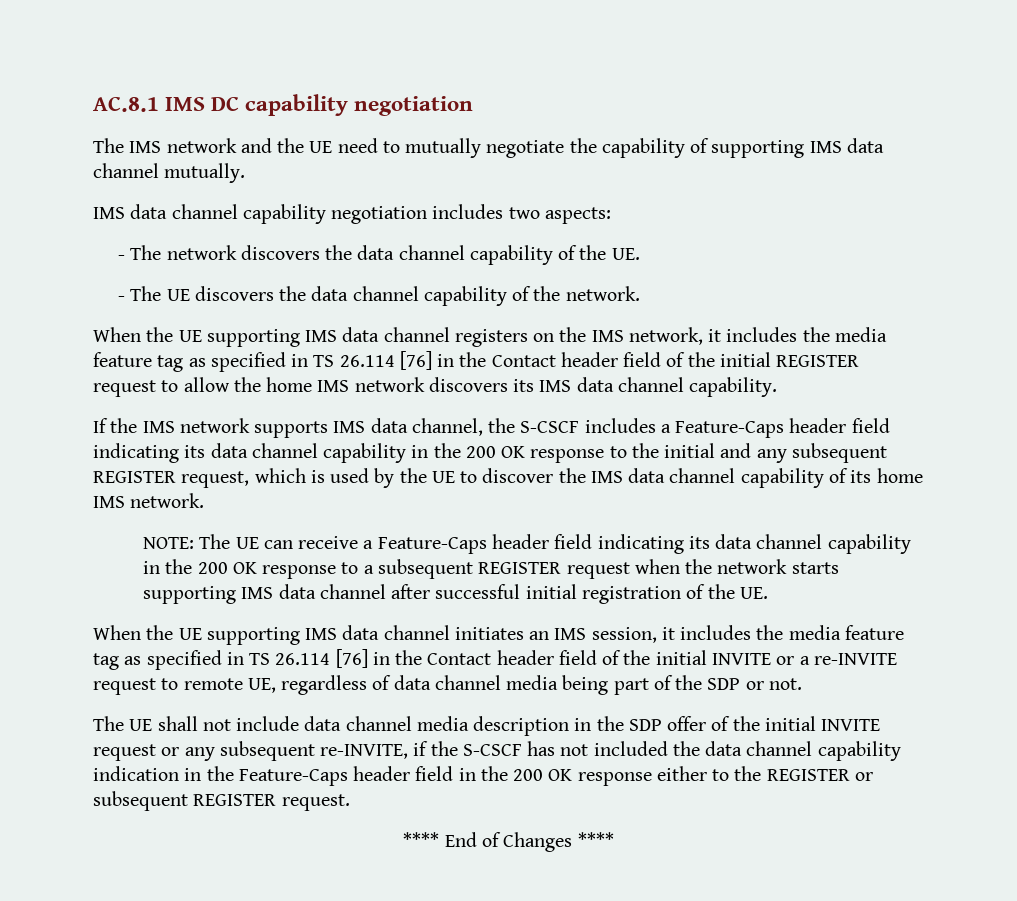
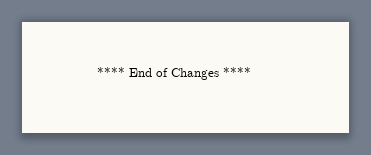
- AC.8.1 IMS DC capability negotiation
- The IMS network and the UE need to mutually negotiate the capability of supporting IMS data channel mutually.
- IMS data channel capability negotiation includes two aspects:
- - The network discovers the data channel capability of the UE.
- - The UE discovers the data channel capability of the network.
- When the UE supporting IMS data channel registers on the IMS network, it includes the media feature tag as specified in TS 26.114 [76] in the Contact header field of the initial REGISTER request to allow the home IMS network discovers its IMS data channel capability.
- If the IMS network supports IMS data channel, the S-CSCF includes a Feature-Caps header field indicating its data channel capability in the 200 OK response to the initial and any subsequent REGISTER request, which is used by the UE to discover the IMS data channel capability of its home IMS network.
- NOTE: The UE can receive a Feature-Caps header field indicating its data channel capability in the 200 OK response to a subsequent REGISTER request when the network starts supporting IMS data channel after successful initial registration of the UE.
- When the UE supporting IMS data channel initiates an IMS session, it includes the media feature tag as specified in TS 26.114 [76] in the Contact header field of the initial INVITE or a re-INVITE request to remote UE, regardless of data channel media being part of the SDP or not.
- The UE shall not include data channel media description in the SDP offer of the initial INVITE request or any subsequent re-INVITE, if the S-CSCF has not included the data channel capability indication in the Feature-Caps header field in the 200 OK response either to the REGISTER or subsequent REGISTER request.

